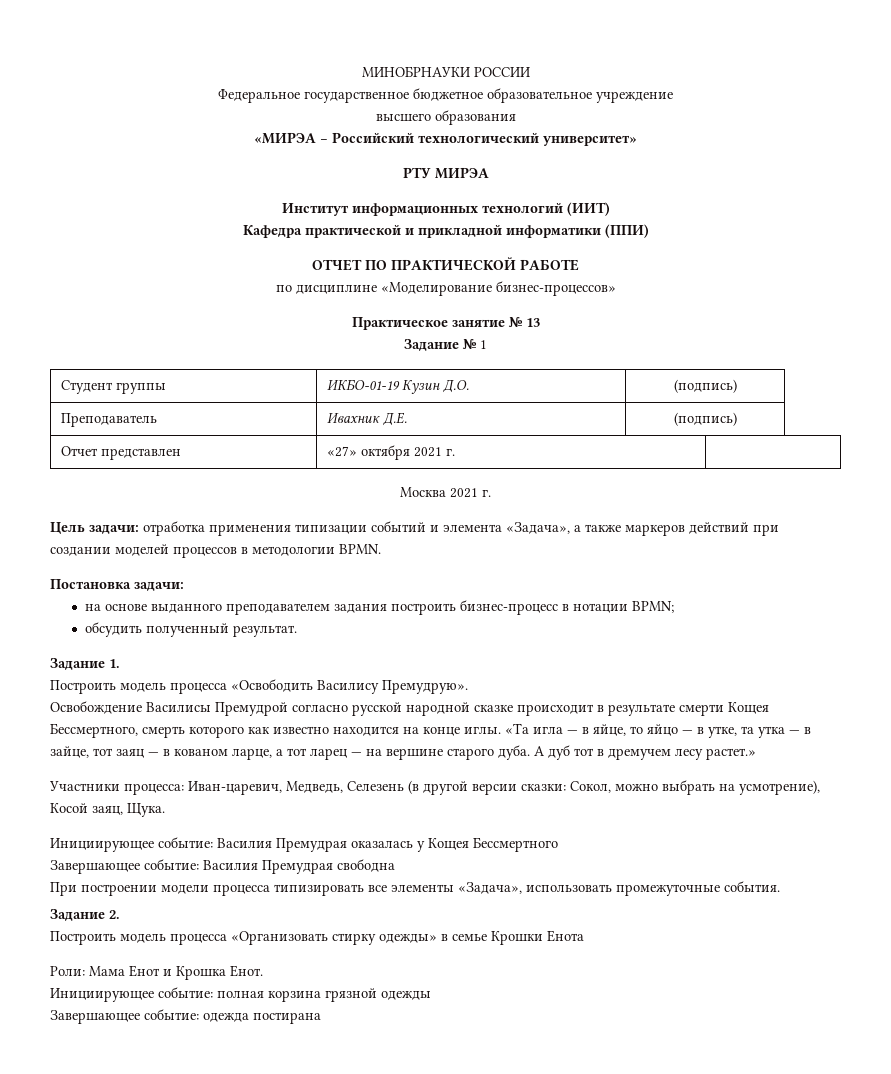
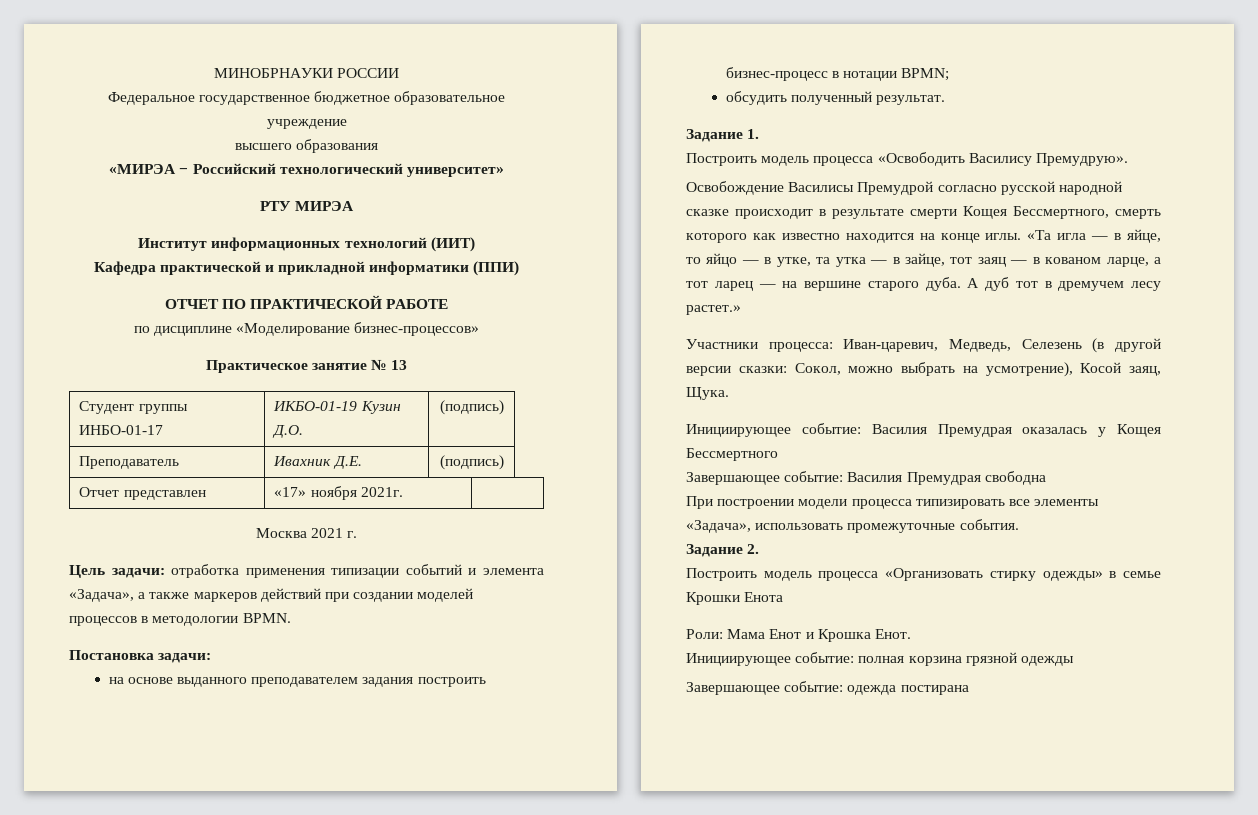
- Задание № 1
- Студент группы | ИКБО-01-19 Кузин Д.О. | (подпись)
+ Студент группы ИНБО-01-17 | ИКБО-01-19 Кузин Д.О. | (подпись)
- Отчет представлен | «27» октября 2021 г. |
+ Отчет представлен | «17» ноября 2021г. |

